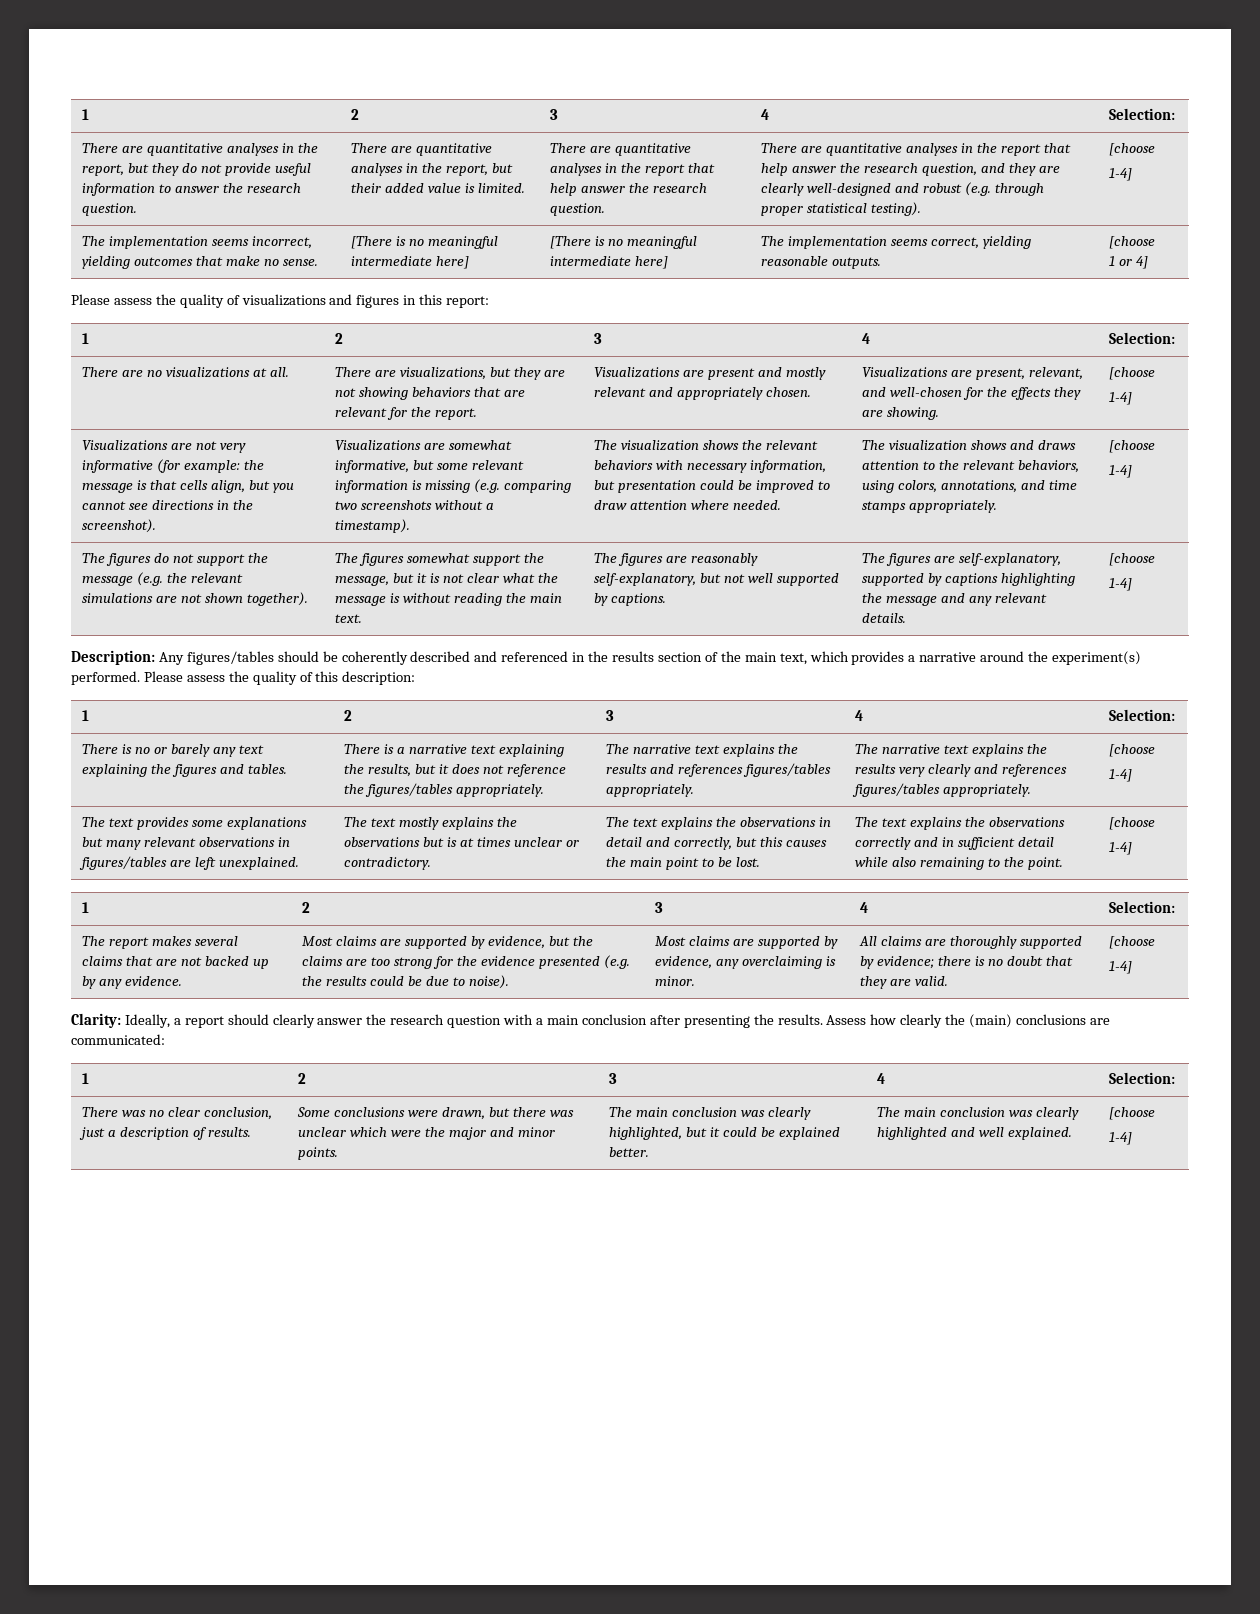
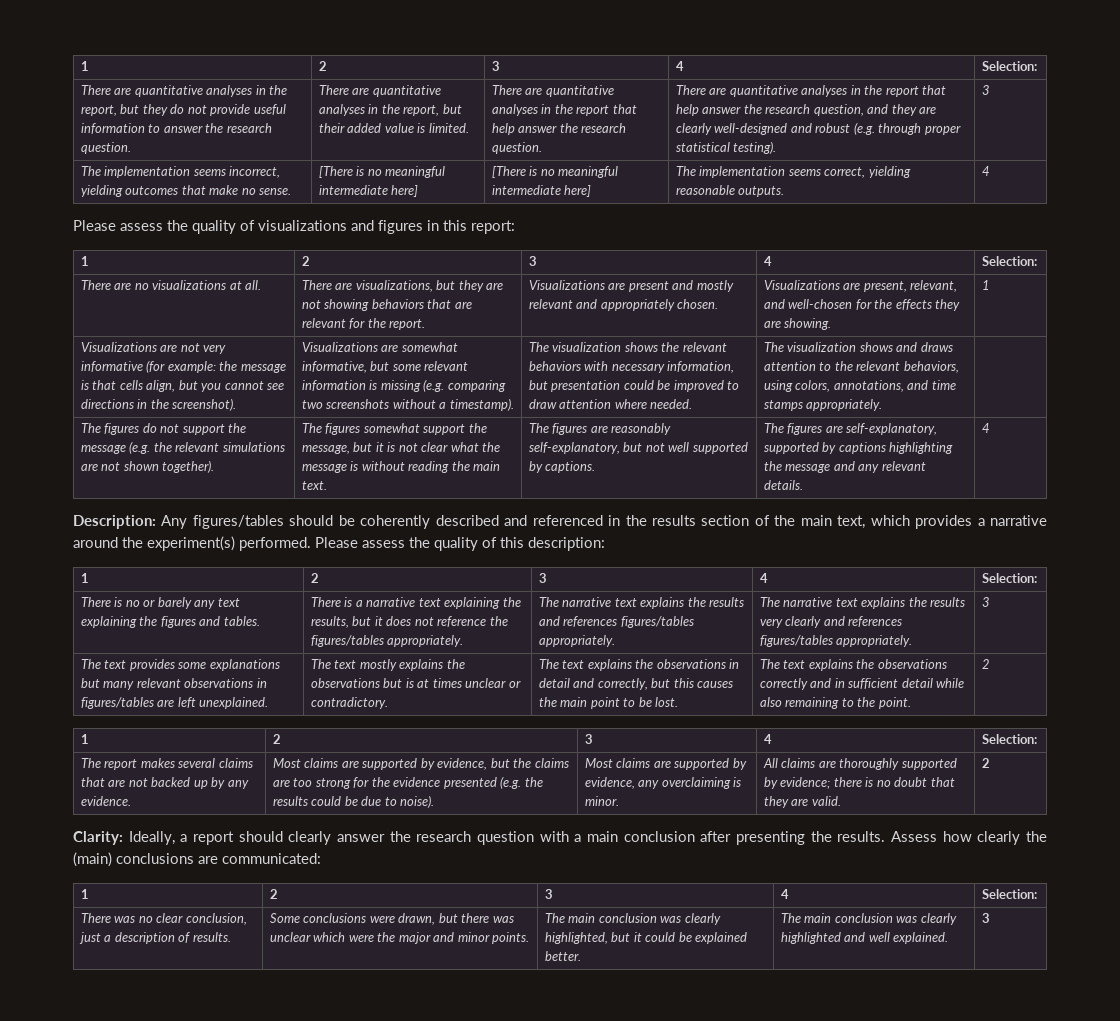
- There are quantitative analyses in the report that help answer the research question, and they are clearly well-designed and robust (e.g. through proper statistical testing). | [choose
- 1-4]
+ There are quantitative analyses in the report that help answer the research question, and they are clearly well-designed and robust (e.g. through proper statistical testing). | 3
- The implementation seems incorrect, yielding outcomes that make no sense. | [There is no meaningful intermediate here] | [There is no meaningful intermediate here] | The implementation seems correct, yielding reasonable outputs. | [choose
- 1 or 4]
+ The implementation seems incorrect, yielding outcomes that make no sense. | [There is no meaningful intermediate here] | [There is no meaningful intermediate here] | The implementation seems correct, yielding reasonable outputs. | 4
- Visualizations are present, relevant, and well-chosen for the effects they are showing. | [choose
- 1-4]
+ Visualizations are present, relevant, and well-chosen for the effects they are showing. | 1
- The visualization shows and draws attention to the relevant behaviors, using colors, annotations, and time stamps appropriately. | [choose
- 1-4]
+ The visualization shows and draws attention to the relevant behaviors, using colors, annotations, and time stamps appropriately.
- The figures are self-explanatory, supported by captions highlighting the message and any relevant details. | [choose
- 1-4]
+ The figures are self-explanatory, supported by captions highlighting the message and any relevant details. | 4
- The narrative text explains the results very clearly and references figures/tables appropriately. | [choose
- 1-4]
+ The narrative text explains the results very clearly and references figures/tables appropriately. | 3
- The text explains the observations correctly and in sufficient detail while also remaining to the point. | [choose
- 1-4]
+ The text explains the observations correctly and in sufficient detail while also remaining to the point. | 2
- All claims are thoroughly supported by evidence; there is no doubt that they are valid. | [choose
- 1-4]
+ All claims are thoroughly supported by evidence; there is no doubt that they are valid. | 2
- The main conclusion was clearly highlighted and well explained. | [choose
- 1-4]
+ The main conclusion was clearly highlighted and well explained. | 3

